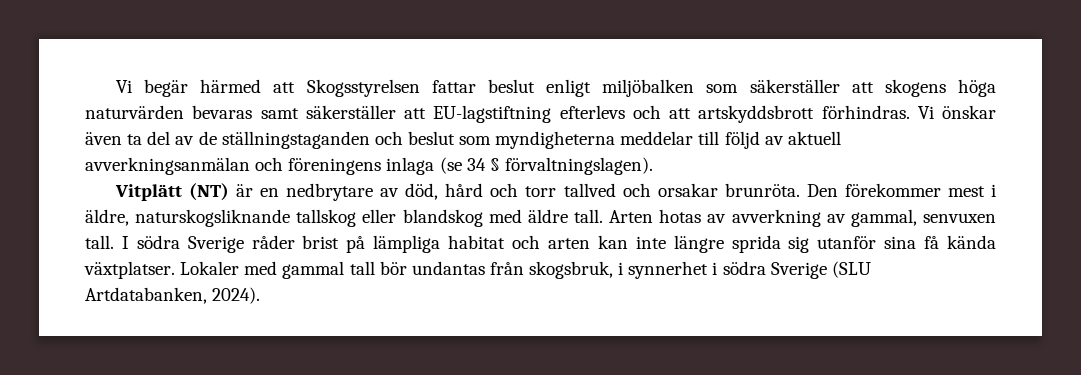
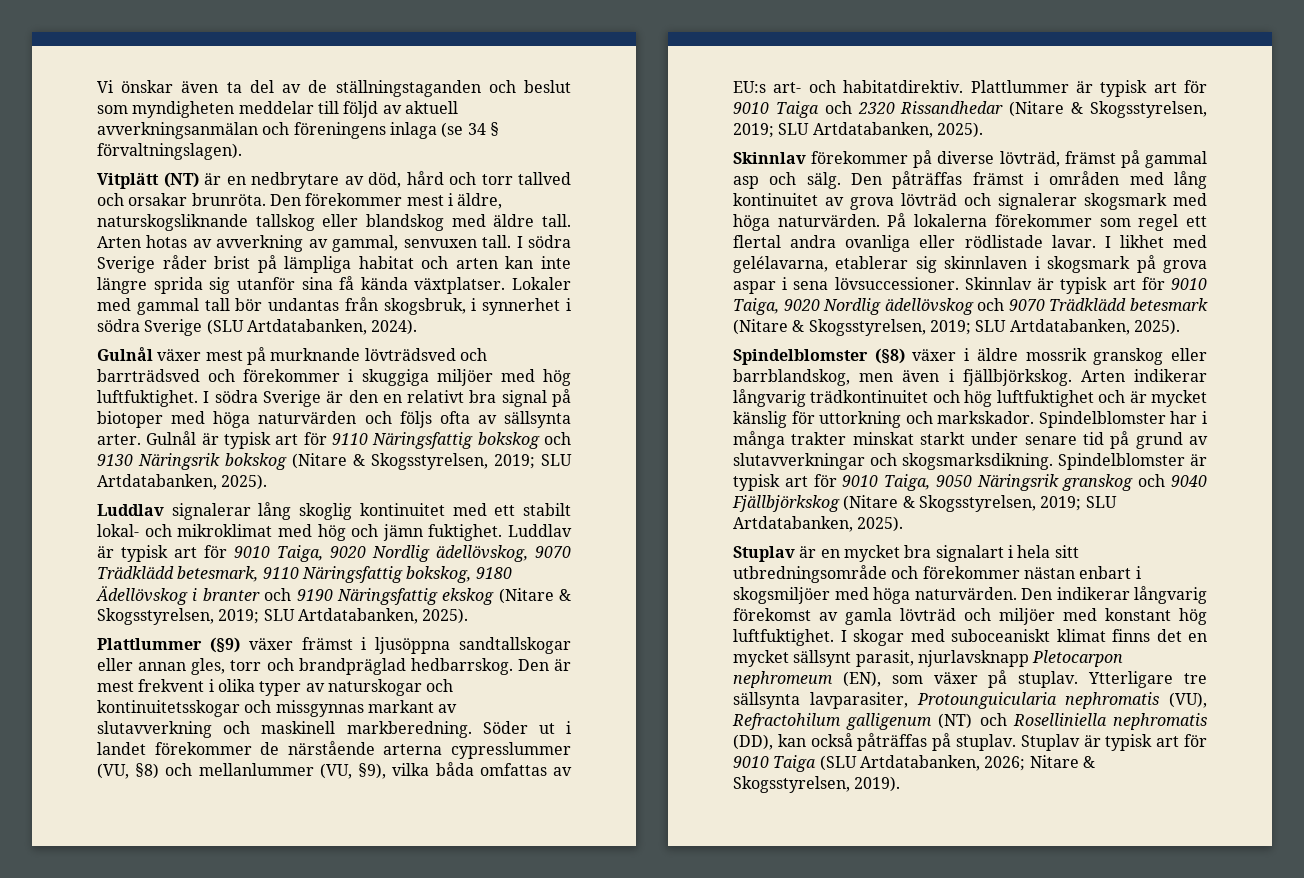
- Vi begär härmed att Skogsstyrelsen fattar beslut enligt miljöbalken som säkerställer att skogens höga naturvärden bevaras samt säkerställer att EU-lagstiftning efterlevs och att artskyddsbrott förhindras. Vi önskar även ta del av de ställningstaganden och beslut som myndigheterna meddelar till följd av aktuell avverkningsanmälan och föreningens inlaga (se 34 § förvaltningslagen).
+ Vi önskar även ta del av de ställningstaganden och beslut som myndigheten meddelar till följd av aktuell avverkningsanmälan och föreningens inlaga (se 34 § förvaltningslagen).
+ Gulnål växer mest på murknande lövträdsved och barrträdsved och förekommer i skuggiga miljöer med hög luftfuktighet. I södra Sverige är den en relativt bra signal på biotoper med höga naturvärden och följs ofta av sällsynta arter. Gulnål är typisk art för 9110 Näringsfattig bokskog och 9130 Näringsrik bokskog (Nitare & Skogsstyrelsen, 2019; SLU Artdatabanken, 2025).
+ Luddlav signalerar lång skoglig kontinuitet med ett stabilt lokal- och mikroklimat med hög och jämn fuktighet. Luddlav är typisk art för 9010 Taiga, 9020 Nordlig ädellövskog, 9070 Trädklädd betesmark, 9110 Näringsfattig bokskog, 9180 Ädellövskog i branter och 9190 Näringsfattig ekskog (Nitare & Skogsstyrelsen, 2019; SLU Artdatabanken, 2025).
+ Plattlummer (§9) växer främst i ljusöppna sandtallskogar eller annan gles, torr och brandpräglad hedbarrskog. Den är mest frekvent i olika typer av naturskogar och kontinuitetsskogar och missgynnas markant av slutavverkning och maskinell markberedning. Söder ut i landet förekommer de närstående arterna cypresslummer (VU, §8) och mellanlummer (VU, §9), vilka båda omfattas av EU:s art- och habitatdirektiv. Plattlummer är typisk art för 9010 Taiga och 2320 Rissandhedar (Nitare & Skogsstyrelsen, 2019; SLU Artdatabanken, 2025).
+ Skinnlav förekommer på diverse lövträd, främst på gammal asp och sälg. Den påträffas främst i områden med lång kontinuitet av grova lövträd och signalerar skogsmark med höga naturvärden. På lokalerna förekommer som regel ett flertal andra ovanliga eller rödlistade lavar. I likhet med gelélavarna, etablerar sig skinnlaven i skogsmark på grova aspar i sena lövsuccessioner. Skinnlav är typisk art för 9010 Taiga, 9020 Nordlig ädellövskog och 9070 Trädklädd betesmark (Nitare & Skogsstyrelsen, 2019; SLU Artdatabanken, 2025).
+ Spindelblomster (§8) växer i äldre mossrik granskog eller barrblandskog, men även i fjällbjörkskog. Arten indikerar långvarig trädkontinuitet och hög luftfuktighet och är mycket känslig för uttorkning och markskador. Spindelblomster har i många trakter minskat starkt under senare tid på grund av slutavverkningar och skogsmarksdikning. Spindelblomster är typisk art för 9010 Taiga, 9050 Näringsrik granskog och 9040 Fjällbjörkskog (Nitare & Skogsstyrelsen, 2019; SLU Artdatabanken, 2025).
+ Stuplav är en mycket bra signalart i hela sitt utbredningsområde och förekommer nästan enbart i skogsmiljöer med höga naturvärden. Den indikerar långvarig förekomst av gamla lövträd och miljöer med konstant hög luftfuktighet. I skogar med suboceaniskt klimat finns det en mycket sällsynt parasit, njurlavsknapp Pletocarpon nephromeum (EN), som växer på stuplav. Ytterligare tre sällsynta lavparasiter, Protounguicularia nephromatis (VU), Refractohilum galligenum (NT) och Roselliniella nephromatis (DD), kan också påträffas på stuplav. Stuplav är typisk art för 9010 Taiga (SLU Artdatabanken, 2026; Nitare & Skogsstyrelsen, 2019).

